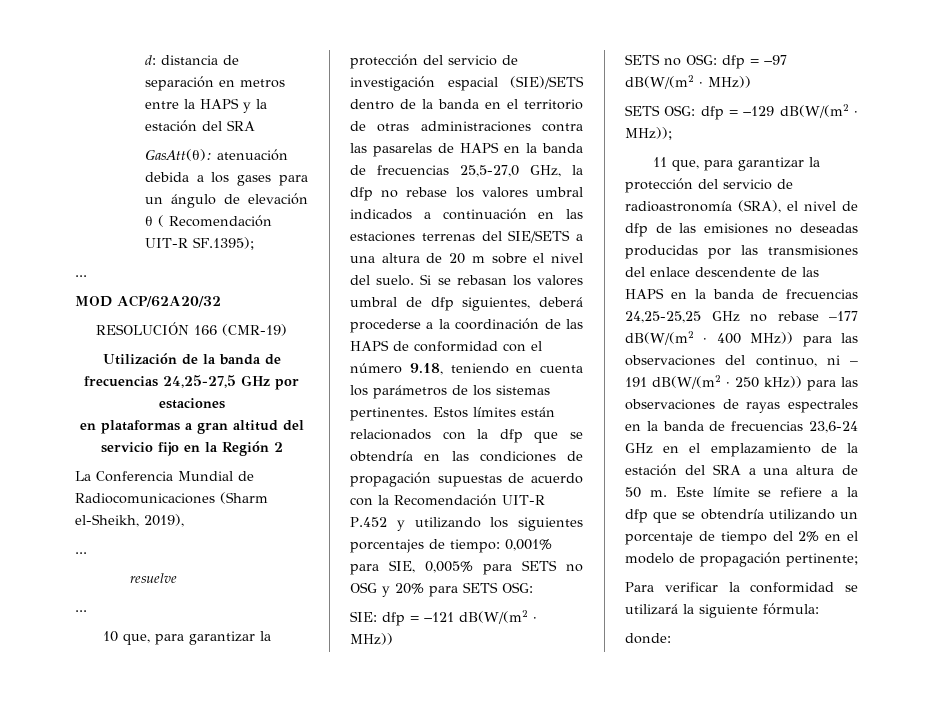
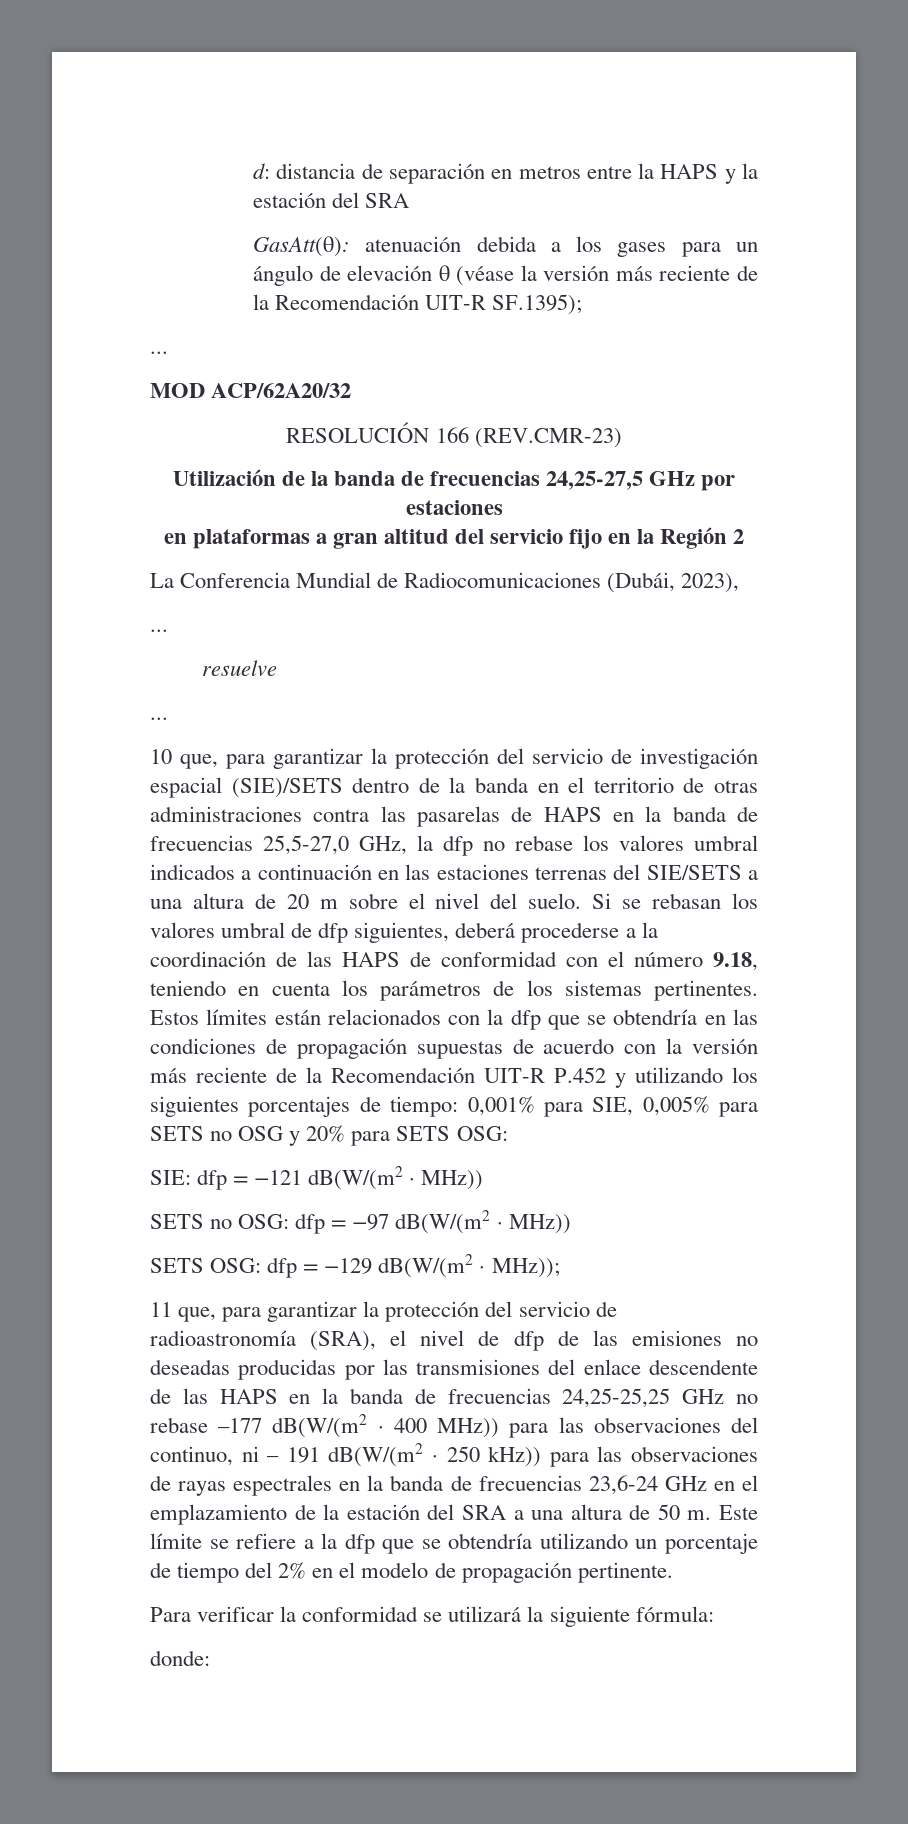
- GasAtt(θ): atenuación debida a los gases para un ángulo de elevación θ ( Recomendación UIT-R SF.1395);
+ GasAtt(θ): atenuación debida a los gases para un ángulo de elevación θ (véase la versión más reciente de la Recomendación UIT-R SF.1395);
- RESOLUCIÓN 166 (CMR-19)
+ RESOLUCIÓN 166 (REV.CMR-23)
- La Conferencia Mundial de Radiocomunicaciones (Sharm el-Sheikh, 2019),
+ La Conferencia Mundial de Radiocomunicaciones (Dubái, 2023),
- Estos límites están relacionados con la dfp que se obtendría en las condiciones de propagación supuestas de acuerdo con la Recomendación UIT-R P.452 y utilizando los siguientes porcentajes de tiempo: 0,001% para SIE, 0,005% para SETS no OSG y 20% para SETS OSG:
+ Estos límites están relacionados con la dfp que se obtendría en las condiciones de propagación supuestas de acuerdo con la versión más reciente de la Recomendación UIT-R P.452 y utilizando los siguientes porcentajes de tiempo: 0,001% para SIE, 0,005% para SETS no OSG y 20% para SETS OSG:
- Este límite se refiere a la dfp que se obtendría utilizando un porcentaje de tiempo del 2% en el modelo de propagación pertinente;
+ Este límite se refiere a la dfp que se obtendría utilizando un porcentaje de tiempo del 2% en el modelo de propagación pertinente.

